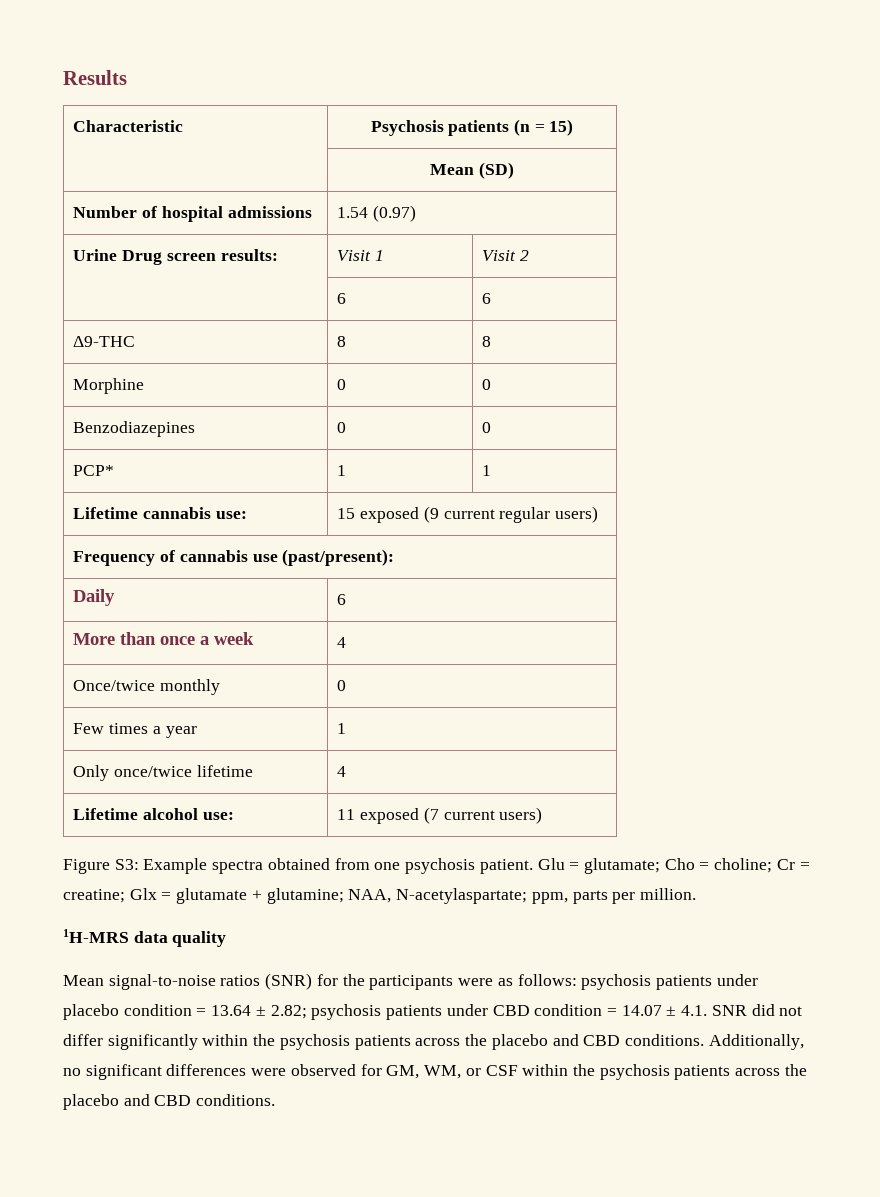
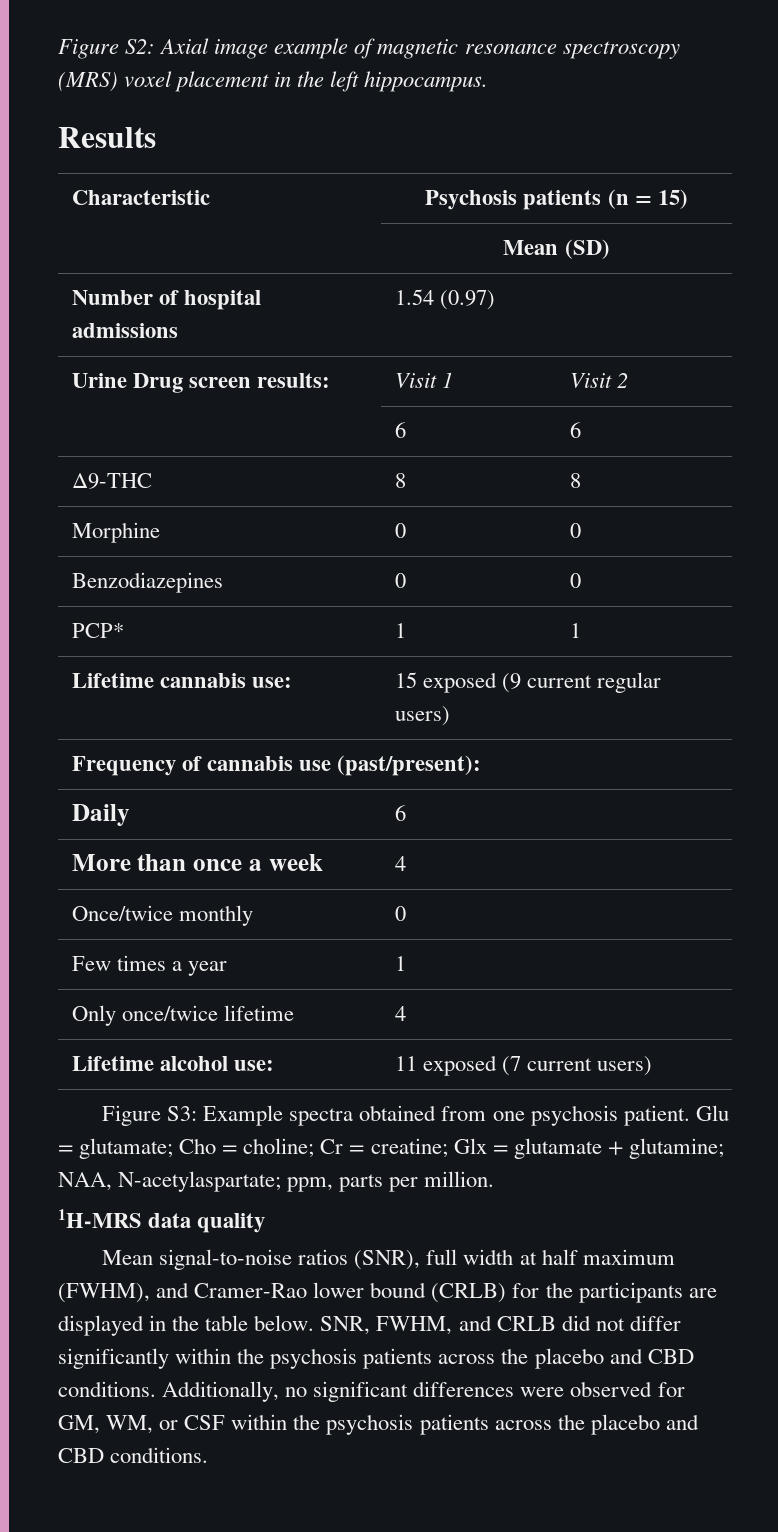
+ Figure S2: Axial image example of magnetic resonance spectroscopy (MRS) voxel placement in the left hippocampus.
- Mean signal-to-noise ratios (SNR) for the participants were as follows: psychosis patients under placebo condition = 13.64 ± 2.82; psychosis patients under CBD condition = 14.07 ± 4.1. SNR did not differ significantly within the psychosis patients across the placebo and CBD conditions.
+ Mean signal-to-noise ratios (SNR), full width at half maximum (FWHM), and Cramer-Rao lower bound (CRLB) for the participants are displayed in the table below. SNR, FWHM, and CRLB did not differ significantly within the psychosis patients across the placebo and CBD conditions.

